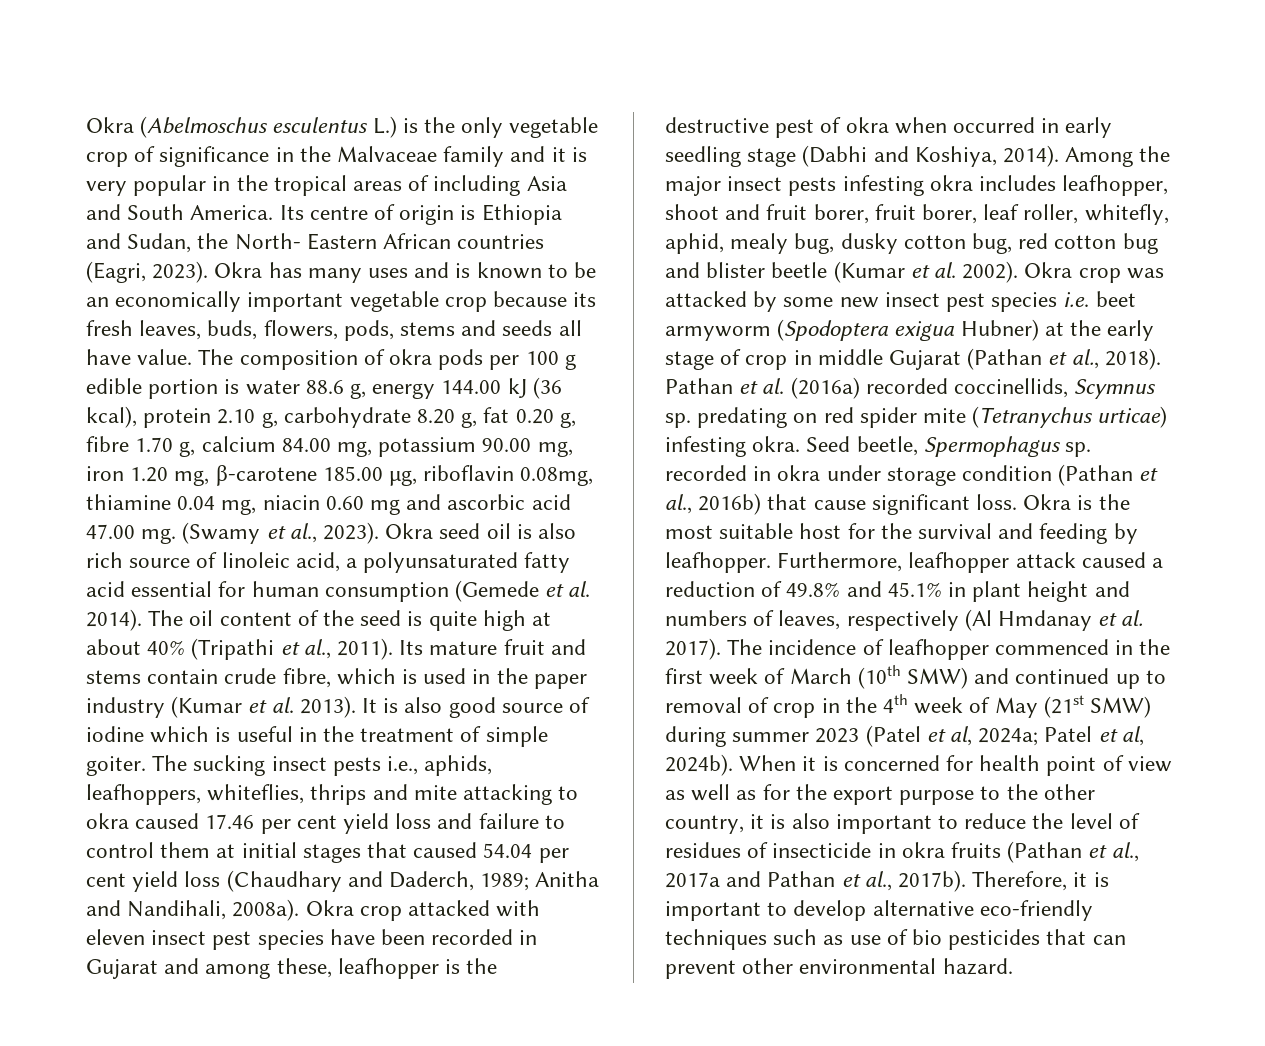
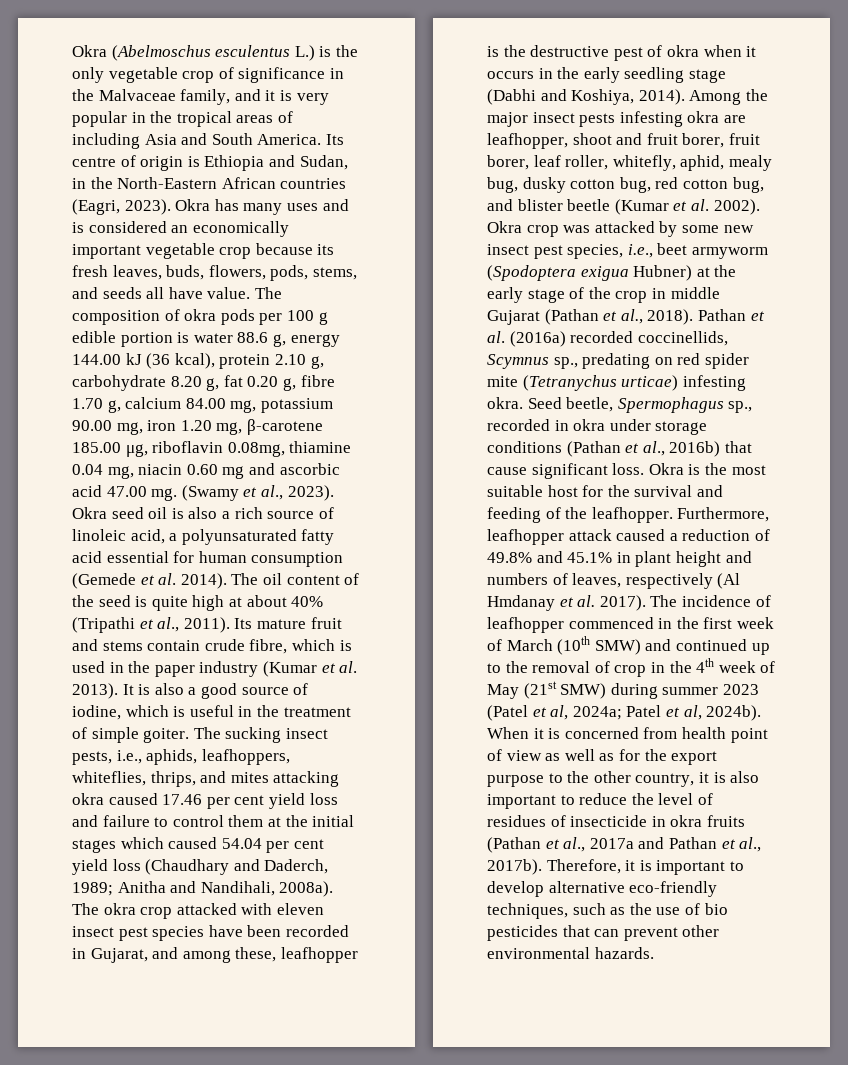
- Okra (Abelmoschus esculentus L.) is the only vegetable crop of significance in the Malvaceae family and it is very popular in the tropical areas of including Asia and South America.
+ Okra (Abelmoschus esculentus L.) is the only vegetable crop of significance in the Malvaceae family, and it is very popular in the tropical areas of including Asia and South America.
- Its centre of origin is Ethiopia and Sudan, the North- Eastern African countries (Eagri, 2023).
+ Its centre of origin is Ethiopia and Sudan, in the North-Eastern African countries (Eagri, 2023).
- Okra has many uses and is known to be an economically important vegetable crop because its fresh leaves, buds, flowers, pods, stems and seeds all have value.
+ Okra has many uses and is considered an economically important vegetable crop because its fresh leaves, buds, flowers, pods, stems, and seeds all have value.
- Okra seed oil is also rich source of linoleic acid, a polyunsaturated fatty acid essential for human consumption (Gemede et al. 2014).
+ Okra seed oil is also a rich source of linoleic acid, a polyunsaturated fatty acid essential for human consumption (Gemede et al. 2014).
- It is also good source of iodine which is useful in the treatment of simple goiter.
+ It is also a good source of iodine, which is useful in the treatment of simple goiter.
- The sucking insect pests i.e., aphids, leafhoppers, whiteflies, thrips and mite attacking to okra caused 17.46 per cent yield loss and failure to control them at initial stages that caused 54.04 per cent yield loss (Chaudhary and Daderch, 1989; Anitha and Nandihali, 2008a).
+ The sucking insect pests, i.e., aphids, leafhoppers, whiteflies, thrips, and mites attacking okra caused 17.46 per cent yield loss and failure to control them at the initial stages which caused 54.04 per cent yield loss (Chaudhary and Daderch, 1989; Anitha and Nandihali, 2008a).
- Okra crop attacked with eleven insect pest species have been recorded in Gujarat and among these, leafhopper is the destructive pest of okra when occurred in early seedling stage (Dabhi and Koshiya, 2014).
+ The okra crop attacked with eleven insect pest species have been recorded in Gujarat, and among these, leafhopper is the destructive pest of okra when it occurs in the early seedling stage (Dabhi and Koshiya, 2014).
- Among the major insect pests infesting okra includes leafhopper, shoot and fruit borer, fruit borer, leaf roller, whitefly, aphid, mealy bug, dusky cotton bug, red cotton bug and blister beetle (Kumar et al. 2002).
+ Among the major insect pests infesting okra are leafhopper, shoot and fruit borer, fruit borer, leaf roller, whitefly, aphid, mealy bug, dusky cotton bug, red cotton bug, and blister beetle (Kumar et al. 2002).
- Okra crop was attacked by some new insect pest species i.e. beet armyworm (Spodoptera exigua Hubner) at the early stage of crop in middle Gujarat (Pathan et al., 2018).
+ Okra crop was attacked by some new insect pest species, i.e., beet armyworm (Spodoptera exigua Hubner) at the early stage of the crop in middle Gujarat (Pathan et al., 2018).
- Pathan et al. (2016a) recorded coccinellids, Scymnus sp. predating on red spider mite (Tetranychus urticae) infesting okra.
+ Pathan et al. (2016a) recorded coccinellids, Scymnus sp., predating on red spider mite (Tetranychus urticae) infesting okra.
- Seed beetle, Spermophagus sp. recorded in okra under storage condition (Pathan et al., 2016b) that cause significant loss.
+ Seed beetle, Spermophagus sp., recorded in okra under storage conditions (Pathan et al., 2016b) that cause significant loss.
- Okra is the most suitable host for the survival and feeding by leafhopper.
+ Okra is the most suitable host for the survival and feeding of the leafhopper.
- The incidence of leafhopper commenced in the first week of March (10th SMW) and continued up to removal of crop in the 4th week of May (21st SMW) during summer 2023 (Patel et al, 2024a; Patel et al, 2024b).
+ The incidence of leafhopper commenced in the first week of March (10th SMW) and continued up to the removal of crop in the 4th week of May (21st SMW) during summer 2023 (Patel et al, 2024a; Patel et al, 2024b).
- When it is concerned for health point of view as well as for the export purpose to the other country, it is also important to reduce the level of residues of insecticide in okra fruits (Pathan et al., 2017a and Pathan et al., 2017b).
+ When it is concerned from health point of view as well as for the export purpose to the other country, it is also important to reduce the level of residues of insecticide in okra fruits (Pathan et al., 2017a and Pathan et al., 2017b).
- Therefore, it is important to develop alternative eco-friendly techniques such as use of bio pesticides that can prevent other environmental hazard.
+ Therefore, it is important to develop alternative eco-friendly techniques, such as the use of bio pesticides that can prevent other environmental hazards.

